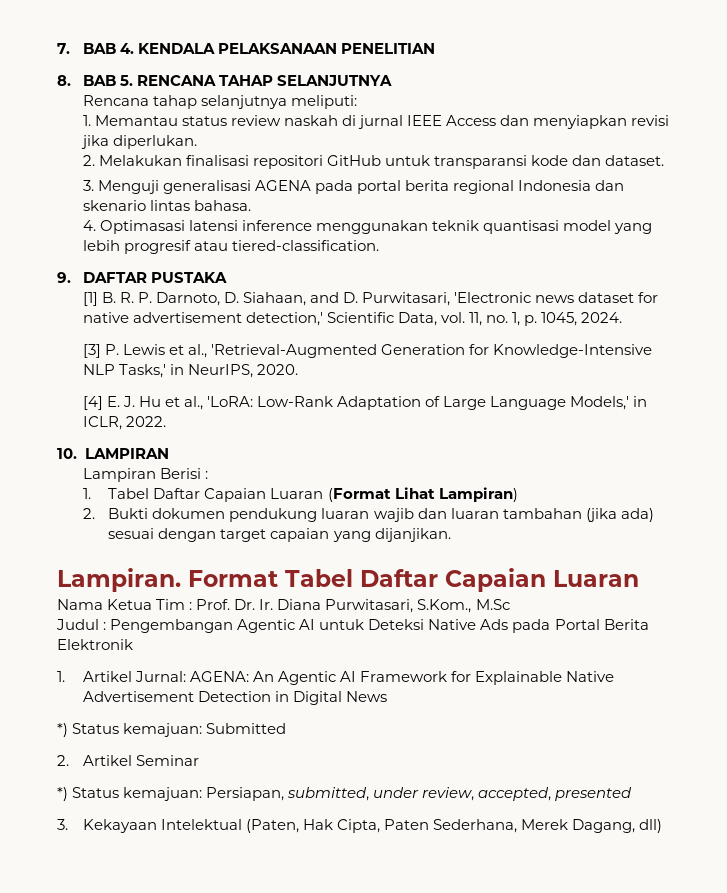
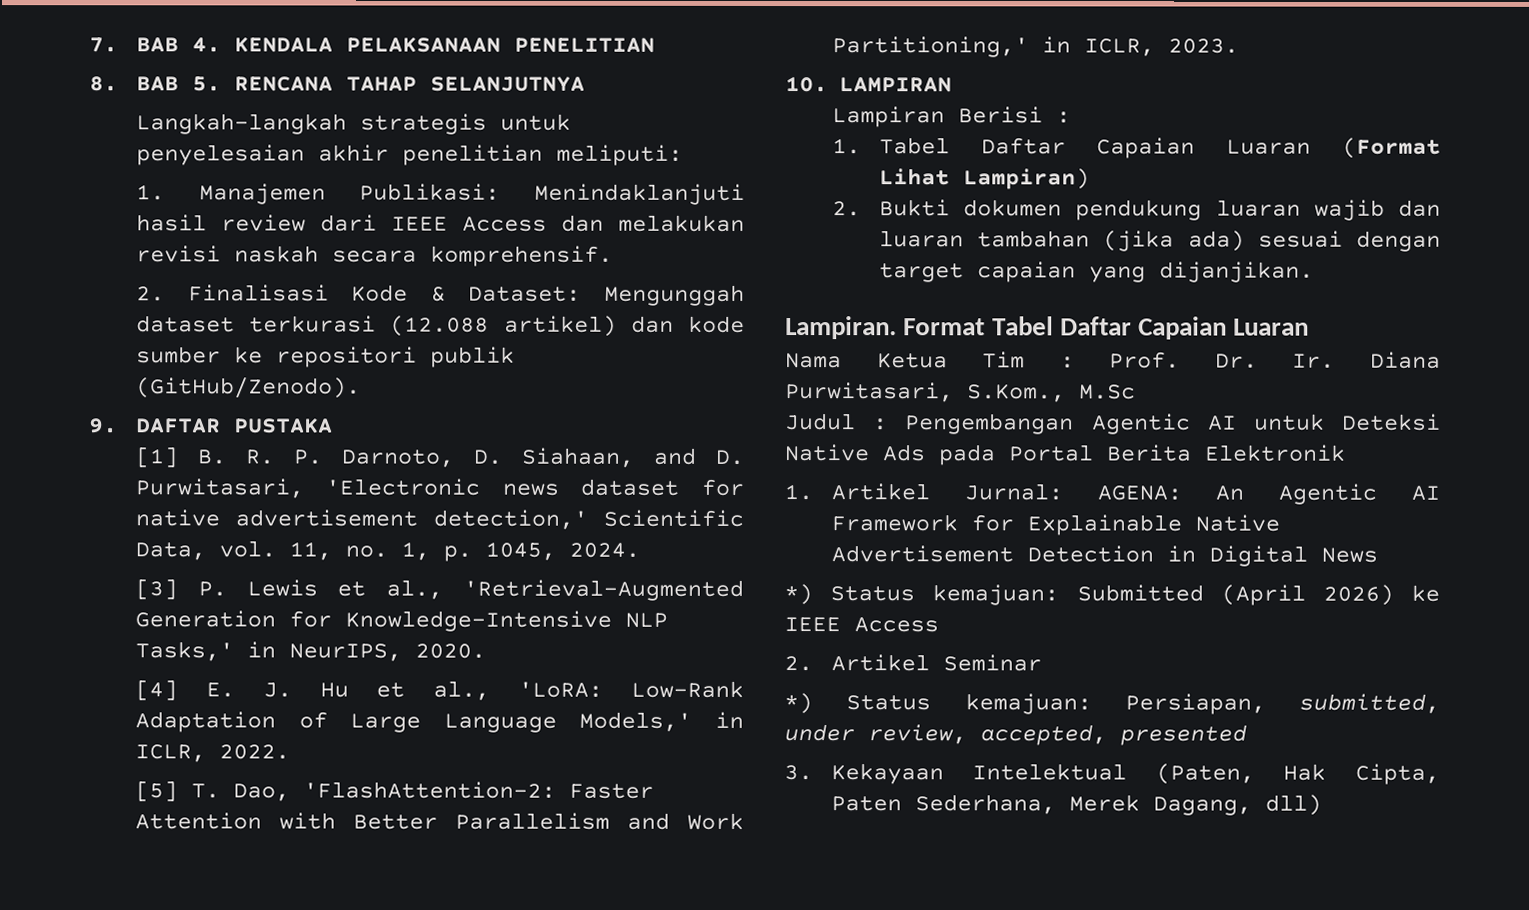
- Rencana tahap selanjutnya meliputi:
- 1. Memantau status review naskah di jurnal IEEE Access dan menyiapkan revisi jika diperlukan.
- 2. Melakukan finalisasi repositori GitHub untuk transparansi kode dan dataset.
- 3. Menguji generalisasi AGENA pada portal berita regional Indonesia dan skenario lintas bahasa.
- 4. Optimasasi latensi inference menggunakan teknik quantisasi model yang lebih progresif atau tiered-classification.
+ Langkah-langkah strategis untuk penyelesaian akhir penelitian meliputi:
+ 1. Manajemen Publikasi: Menindaklanjuti hasil review dari IEEE Access dan melakukan revisi naskah secara komprehensif.
+ 2. Finalisasi Kode & Dataset: Mengunggah dataset terkurasi (12.088 artikel) dan kode sumber ke repositori publik (GitHub/Zenodo).
+ [5] T. Dao, 'FlashAttention-2: Faster Attention with Better Parallelism and Work Partitioning,' in ICLR, 2023.
- *) Status kemajuan: Submitted
+ *) Status kemajuan: Submitted (April 2026) ke IEEE Access

